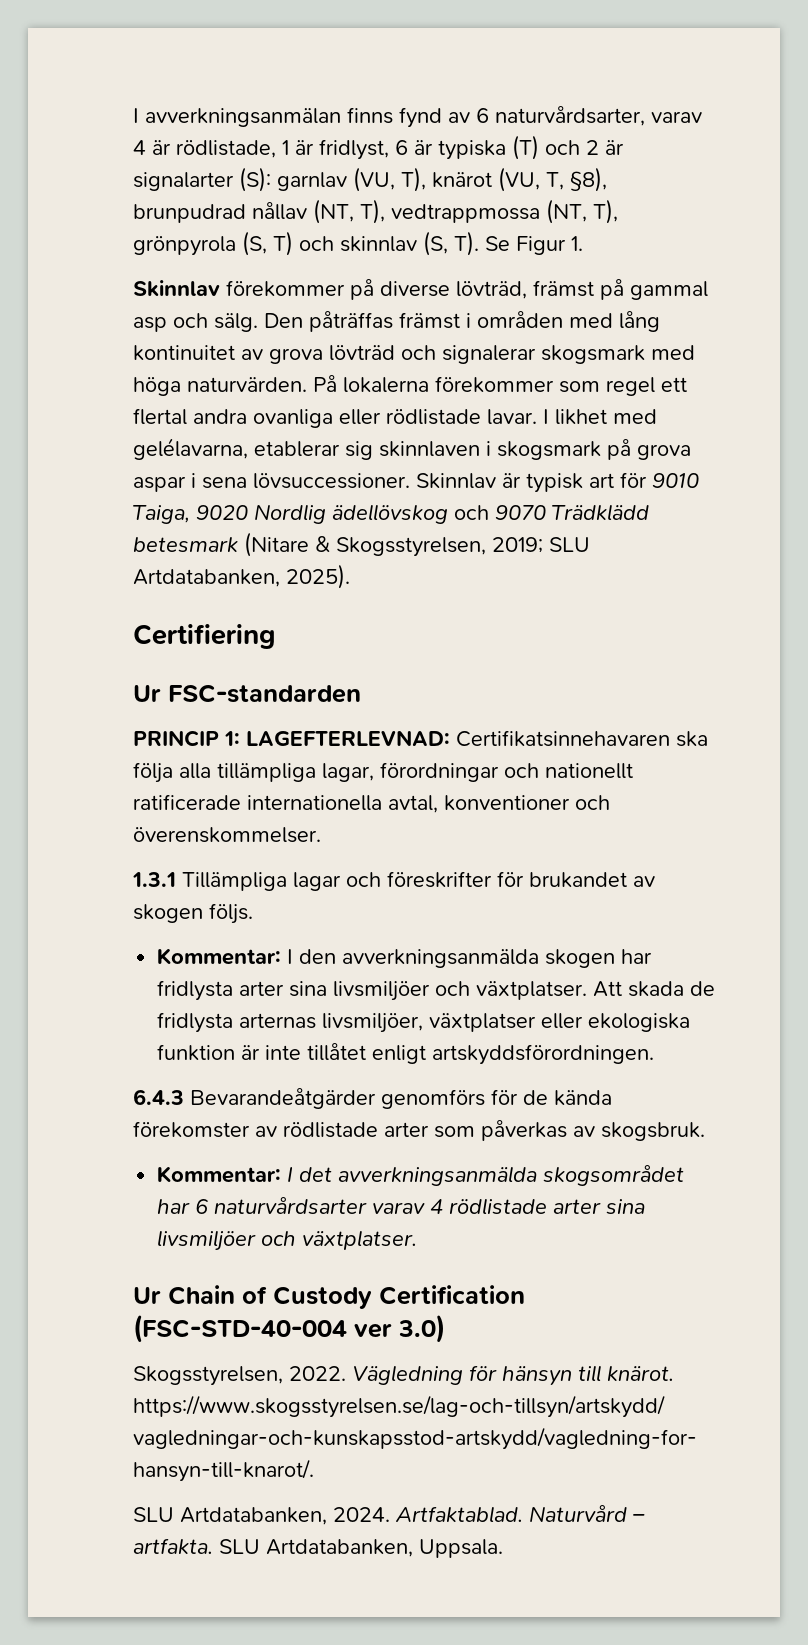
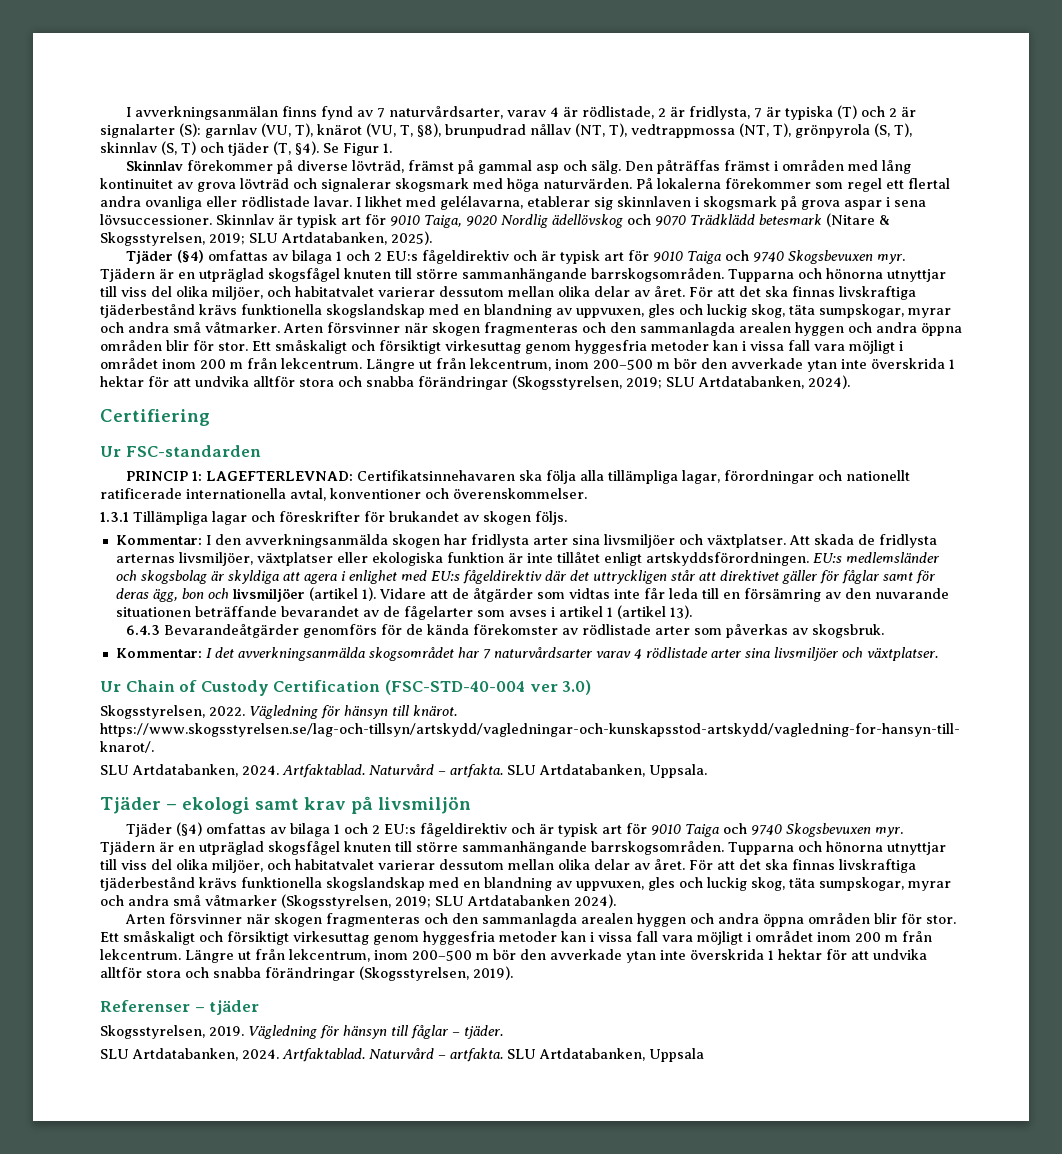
- I avverkningsanmälan finns fynd av 6 naturvårdsarter, varav 4 är rödlistade, 1 är fridlyst, 6 är typiska (T) och 2 är signalarter (S): garnlav (VU, T), knärot (VU, T, §8), brunpudrad nållav (NT, T), vedtrappmossa (NT, T), grönpyrola (S, T) och skinnlav (S, T). Se Figur 1.
+ I avverkningsanmälan finns fynd av 7 naturvårdsarter, varav 4 är rödlistade, 2 är fridlysta, 7 är typiska (T) och 2 är signalarter (S): garnlav (VU, T), knärot (VU, T, §8), brunpudrad nållav (NT, T), vedtrappmossa (NT, T), grönpyrola (S, T), skinnlav (S, T) och tjäder (T, §4). Se Figur 1.
+ Tjäder (§4) omfattas av bilaga 1 och 2 EU:s fågeldirektiv och är typisk art för 9010 Taiga och 9740 Skogsbevuxen myr. Tjädern är en utpräglad skogsfågel knuten till större sammanhängande barrskogsområden. Tupparna och hönorna utnyttjar till viss del olika miljöer, och habitatvalet varierar dessutom mellan olika delar av året. För att det ska finnas livskraftiga tjäderbestånd krävs funktionella skogslandskap med en blandning av uppvuxen, gles och luckig skog, täta sumpskogar, myrar och andra små våtmarker. Arten försvinner när skogen fragmenteras och den sammanlagda arealen hyggen och andra öppna områden blir för stor. Ett småskaligt och försiktigt virkesuttag genom hyggesfria metoder kan i vissa fall vara möjligt i området inom 200 m från lekcentrum. Längre ut från lekcentrum, inom 200–500 m bör den avverkade ytan inte överskrida 1 hektar för att undvika alltför stora och snabba förändringar (Skogsstyrelsen, 2019; SLU Artdatabanken, 2024).
+ EU:s medlemsländer och skogsbolag är skyldiga att agera i enlighet med EU:s fågeldirektiv där det uttryckligen står att direktivet gäller för fåglar samt för deras ägg, bon och livsmiljöer (artikel 1). Vidare att de åtgärder som vidtas inte får leda till en försämring av den nuvarande situationen beträffande bevarandet av de fågelarter som avses i artikel 1 (artikel 13).
- Kommentar: I det avverkningsanmälda skogsområdet har 6 naturvårdsarter varav 4 rödlistade arter sina livsmiljöer och växtplatser.
+ Kommentar: I det avverkningsanmälda skogsområdet har 7 naturvårdsarter varav 4 rödlistade arter sina livsmiljöer och växtplatser.
+ Tjäder – ekologi samt krav på livsmiljön
+ Tjäder (§4) omfattas av bilaga 1 och 2 EU:s fågeldirektiv och är typisk art för 9010 Taiga och 9740 Skogsbevuxen myr. Tjädern är en utpräglad skogsfågel knuten till större sammanhängande barrskogsområden. Tupparna och hönorna utnyttjar till viss del olika miljöer, och habitatvalet varierar dessutom mellan olika delar av året. För att det ska finnas livskraftiga tjäderbestånd krävs funktionella skogslandskap med en blandning av uppvuxen, gles och luckig skog, täta sumpskogar, myrar och andra små våtmarker (Skogsstyrelsen, 2019; SLU Artdatabanken 2024).
+ Arten försvinner när skogen fragmenteras och den sammanlagda arealen hyggen och andra öppna områden blir för stor. Ett småskaligt och försiktigt virkesuttag genom hyggesfria metoder kan i vissa fall vara möjligt i området inom 200 m från lekcentrum. Längre ut från lekcentrum, inom 200–500 m bör den avverkade ytan inte överskrida 1 hektar för att undvika alltför stora och snabba förändringar (Skogsstyrelsen, 2019).
+ Referenser – tjäder
+ Skogsstyrelsen, 2019. Vägledning för hänsyn till fåglar – tjäder.
+ SLU Artdatabanken, 2024. Artfaktablad. Naturvård – artfakta. SLU Artdatabanken, Uppsala

